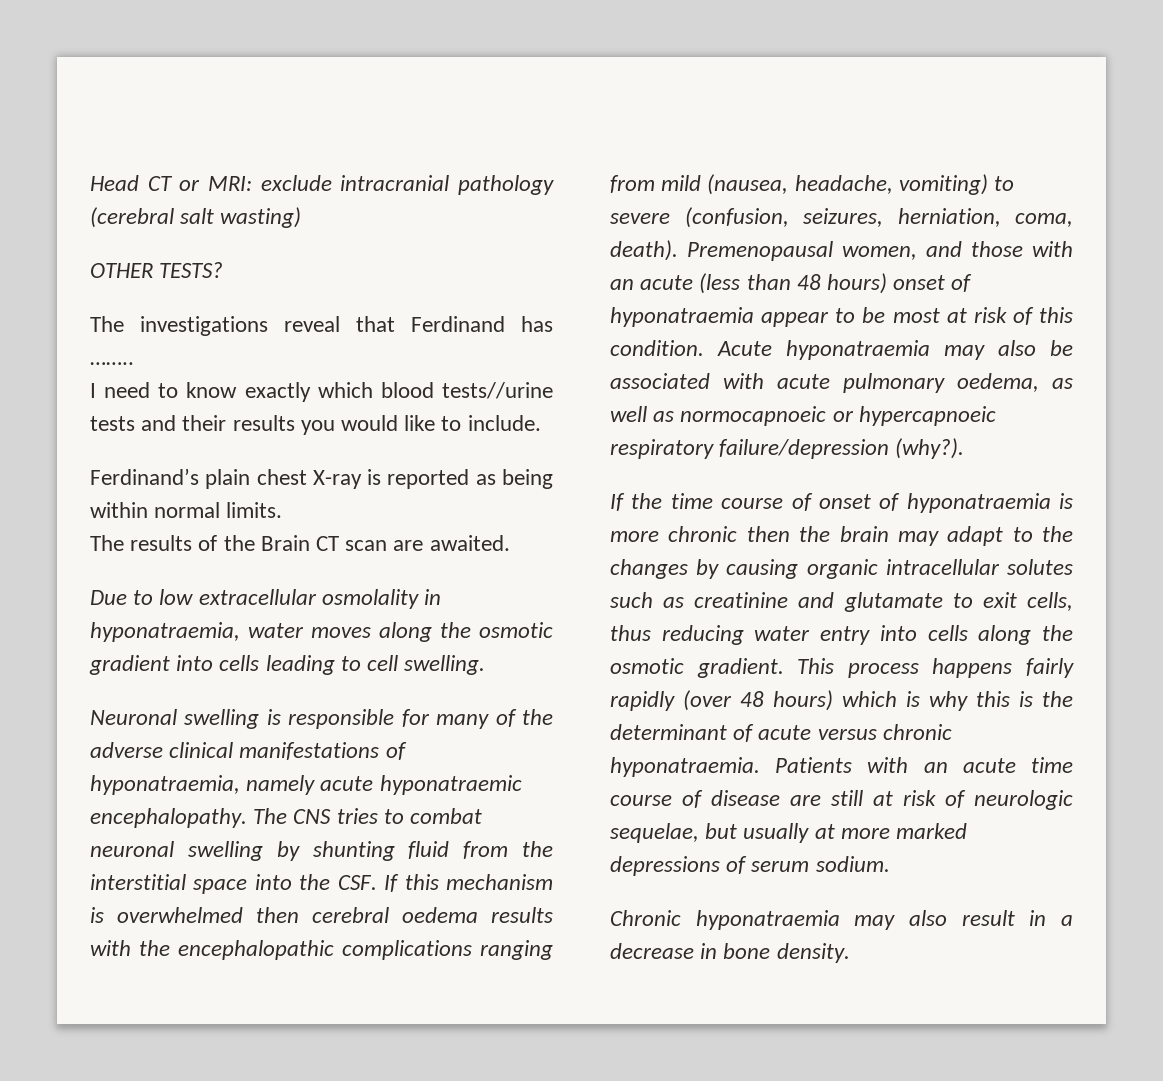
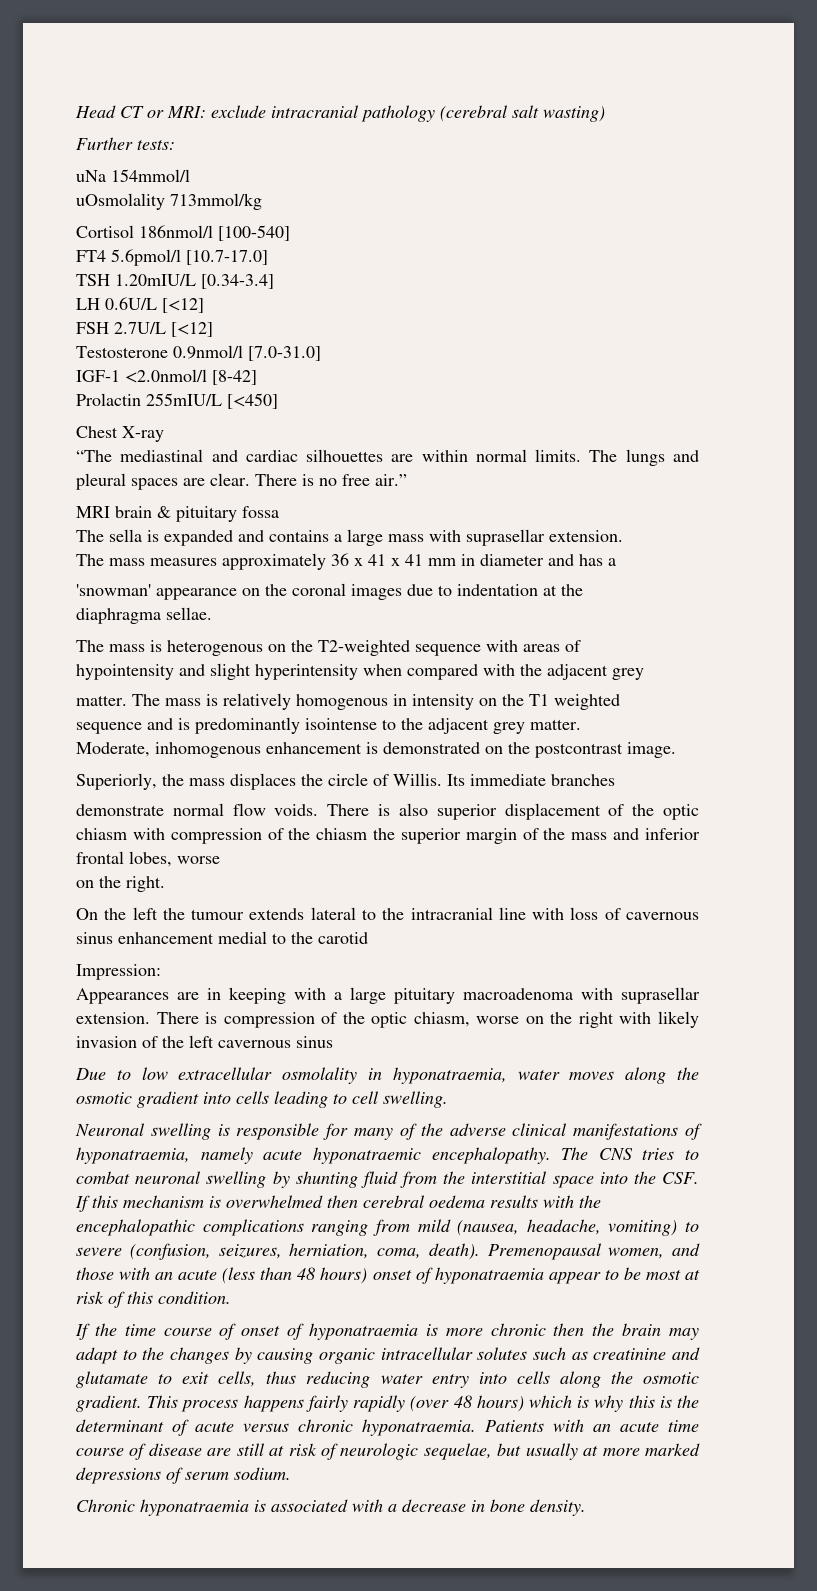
- OTHER TESTS?
- The investigations reveal that Ferdinand has ……..
- I need to know exactly which blood tests//urine tests and their results you would like to include.
- Ferdinand’s plain chest X-ray is reported as being within normal limits.
- The results of the Brain CT scan are awaited.
+ Further tests:
+ uNa 154mmol/l
+ uOsmolality 713mmol/kg
+ Cortisol 186nmol/l [100-540]
+ FT4 5.6pmol/l [10.7-17.0]
+ TSH 1.20mIU/L [0.34-3.4]
+ LH 0.6U/L [<12]
+ FSH 2.7U/L [<12]
+ Testosterone 0.9nmol/l [7.0-31.0]
+ IGF-1 <2.0nmol/l [8-42]
+ Prolactin 255mIU/L [<450]
+ Chest X-ray
+ “The mediastinal and cardiac silhouettes are within normal limits. The lungs and pleural spaces are clear. There is no free air.”
+ MRI brain & pituitary fossa
+ The sella is expanded and contains a large mass with suprasellar extension.
+ The mass measures approximately 36 x 41 x 41 mm in diameter and has a
+ 'snowman' appearance on the coronal images due to indentation at the
+ diaphragma sellae.
+ The mass is heterogenous on the T2-weighted sequence with areas of
+ hypointensity and slight hyperintensity when compared with the adjacent grey
+ matter. The mass is relatively homogenous in intensity on the T1 weighted
+ sequence and is predominantly isointense to the adjacent grey matter.
+ Moderate, inhomogenous enhancement is demonstrated on the postcontrast image.
+ Superiorly, the mass displaces the circle of Willis. Its immediate branches
+ demonstrate normal flow voids. There is also superior displacement of the optic chiasm with compression of the chiasm the superior margin of the mass and inferior frontal lobes, worse
+ on the right.
+ On the left the tumour extends lateral to the intracranial line with loss of cavernous sinus enhancement medial to the carotid
+ Impression:
+ Appearances are in keeping with a large pituitary macroadenoma with suprasellar extension. There is compression of the optic chiasm, worse on the right with likely invasion of the left cavernous sinus
- Acute hyponatraemia may also be associated with acute pulmonary oedema, as well as normocapnoeic or hypercapnoeic respiratory failure/depression (why?).
- Chronic hyponatraemia may also result in a decrease in bone density.
+ Chronic hyponatraemia is associated with a decrease in bone density.

